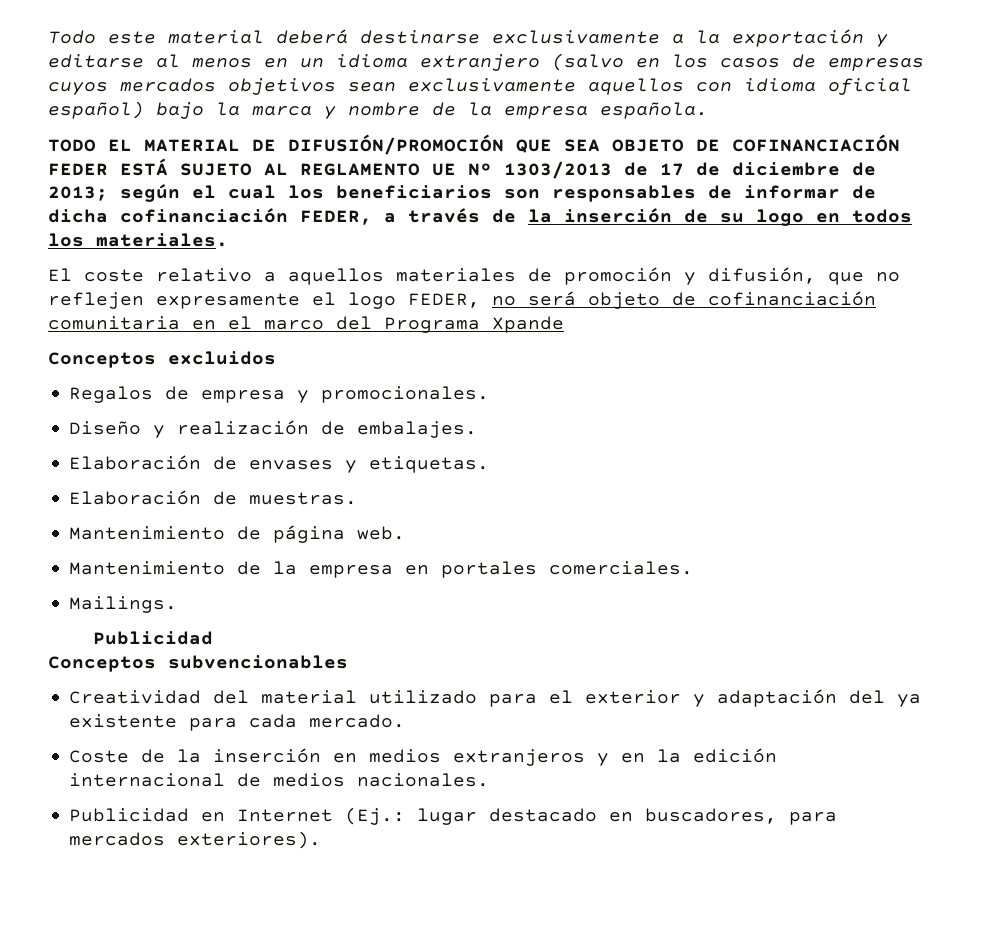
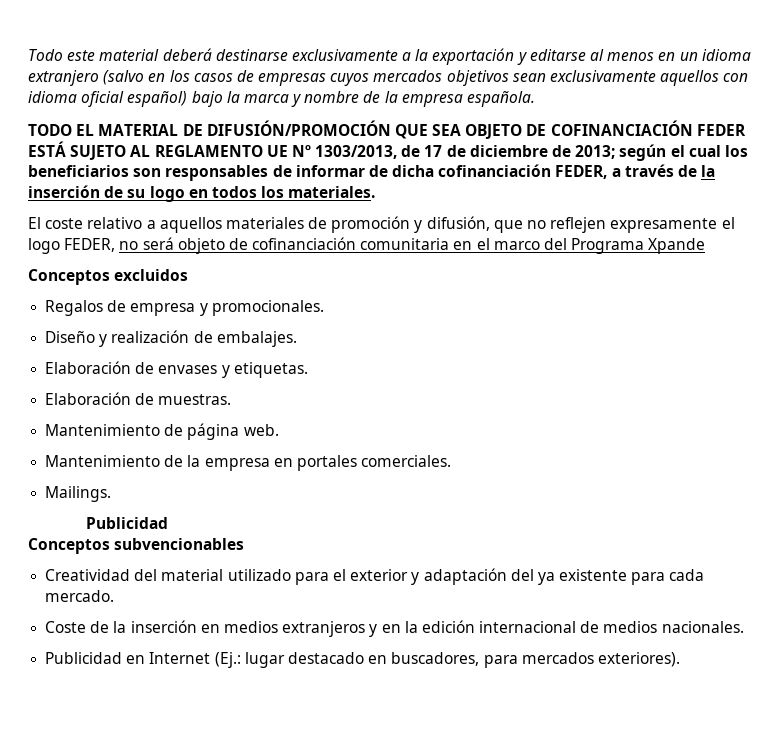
- TODO EL MATERIAL DE DIFUSIÓN/PROMOCIÓN QUE SEA OBJETO DE COFINANCIACIÓN FEDER ESTÁ SUJETO AL REGLAMENTO UE Nº 1303/2013 de 17 de diciembre de 2013; según el cual los beneficiarios son responsables de informar de dicha cofinanciación FEDER, a través de la inserción de su logo en todos los materiales.
+ TODO EL MATERIAL DE DIFUSIÓN/PROMOCIÓN QUE SEA OBJETO DE COFINANCIACIÓN FEDER ESTÁ SUJETO AL REGLAMENTO UE Nº 1303/2013, de 17 de diciembre de 2013; según el cual los beneficiarios son responsables de informar de dicha cofinanciación FEDER, a través de la inserción de su logo en todos los materiales.

